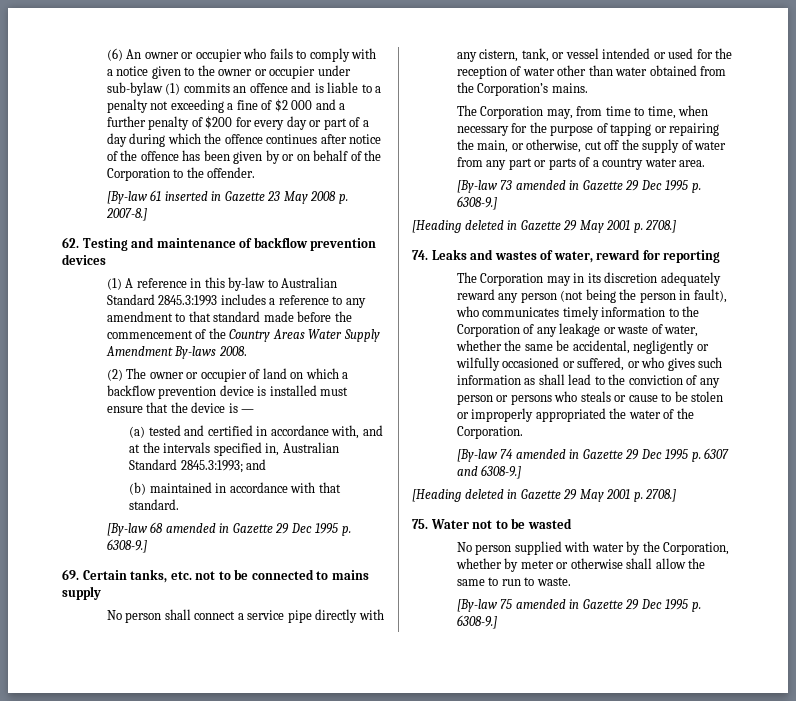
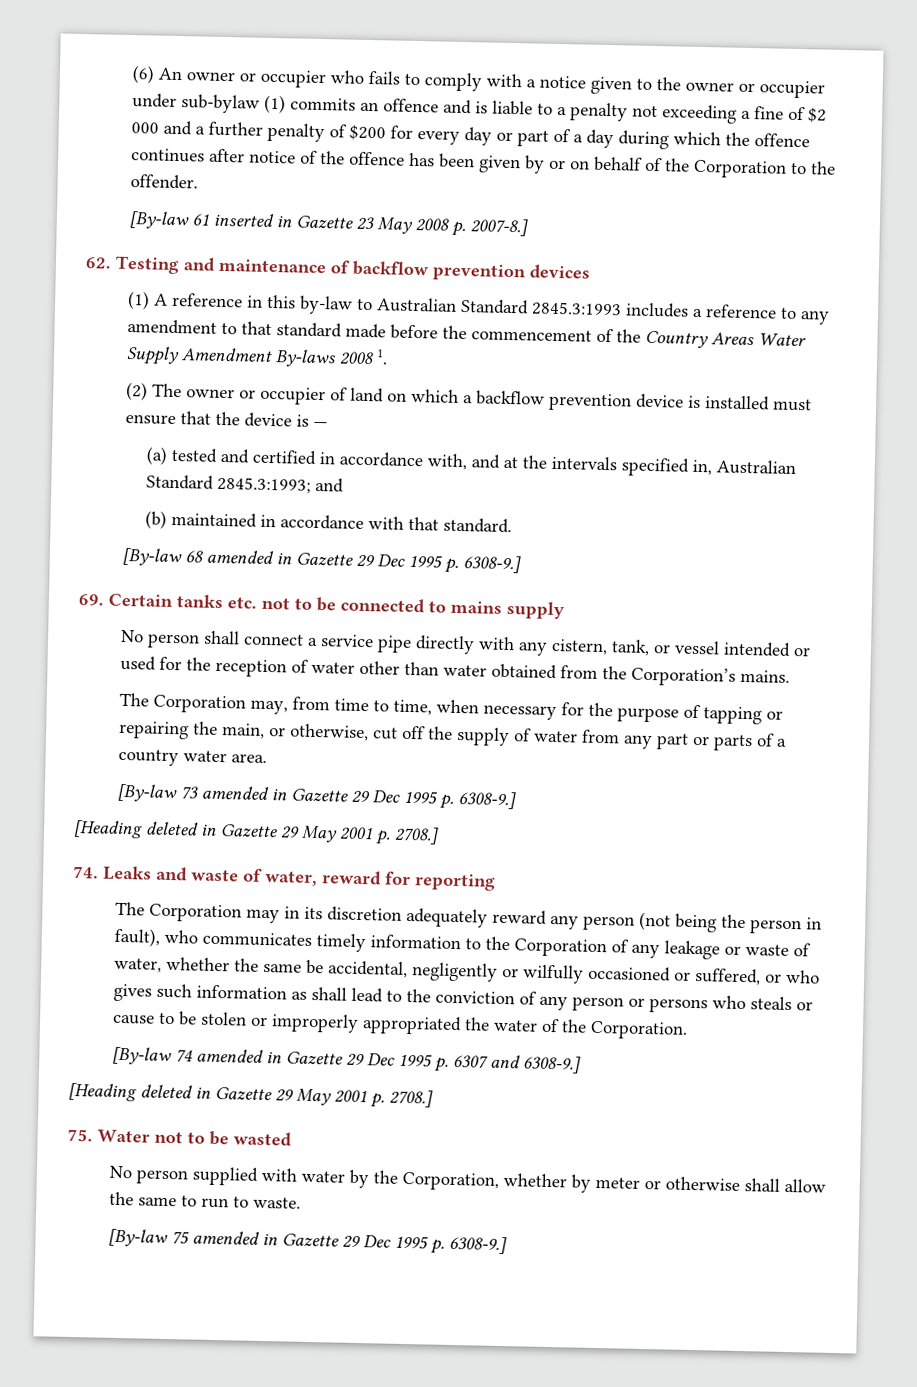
- (1) A reference in this by-law to Australian Standard 2845.3:1993 includes a reference to any amendment to that standard made before the commencement of the Country Areas Water Supply Amendment By-laws 2008.
+ (1) A reference in this by-law to Australian Standard 2845.3:1993 includes a reference to any amendment to that standard made before the commencement of the Country Areas Water Supply Amendment By-laws 2008 1.
- 69. Certain tanks, etc. not to be connected to mains supply
+ 69. Certain tanks etc. not to be connected to mains supply
- 74. Leaks and wastes of water, reward for reporting
+ 74. Leaks and waste of water, reward for reporting

